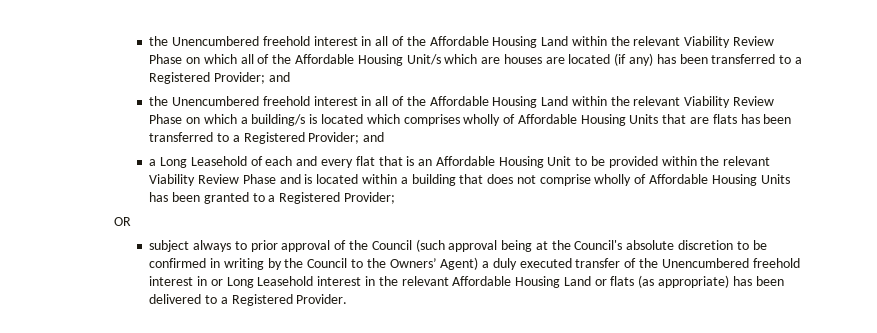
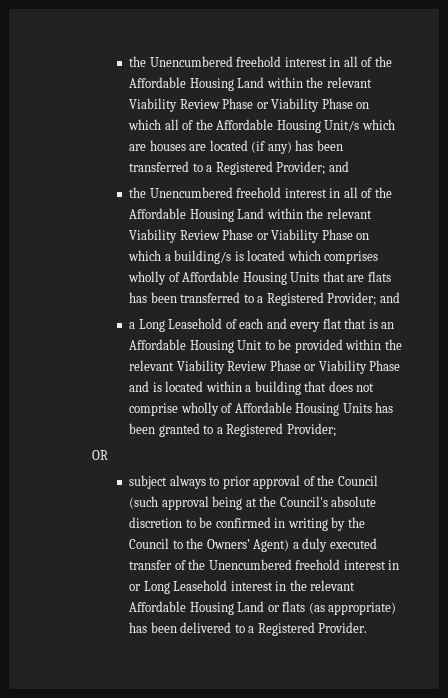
- the Unencumbered freehold interest in all of the Affordable Housing Land within the relevant Viability Review Phase on which all of the Affordable Housing Unit/s which are houses are located (if any) has been transferred to a Registered Provider; and
+ the Unencumbered freehold interest in all of the Affordable Housing Land within the relevant Viability Review Phase or Viability Phase on which all of the Affordable Housing Unit/s which are houses are located (if any) has been transferred to a Registered Provider; and
- the Unencumbered freehold interest in all of the Affordable Housing Land within the relevant Viability Review Phase on which a building/s is located which comprises wholly of Affordable Housing Units that are flats has been transferred to a Registered Provider; and
+ the Unencumbered freehold interest in all of the Affordable Housing Land within the relevant Viability Review Phase or Viability Phase on which a building/s is located which comprises wholly of Affordable Housing Units that are flats has been transferred to a Registered Provider; and
- a Long Leasehold of each and every flat that is an Affordable Housing Unit to be provided within the relevant Viability Review Phase and is located within a building that does not comprise wholly of Affordable Housing Units has been granted to a Registered Provider;
+ a Long Leasehold of each and every flat that is an Affordable Housing Unit to be provided within the relevant Viability Review Phase or Viability Phase and is located within a building that does not comprise wholly of Affordable Housing Units has been granted to a Registered Provider;

